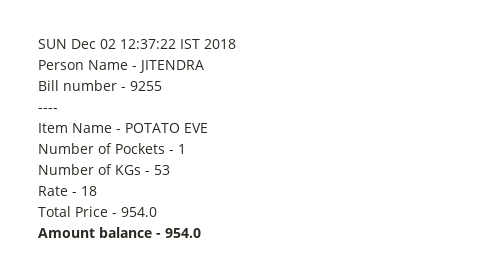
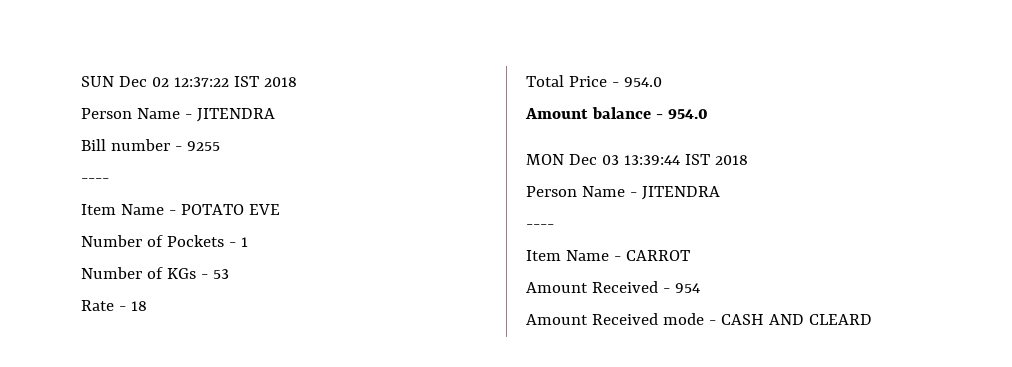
+ MON Dec 03 13:39:44 IST 2018
+ Person Name - JITENDRA
+ ----
+ Item Name - CARROT
+ Amount Received - 954
+ Amount Received mode - CASH AND CLEARD

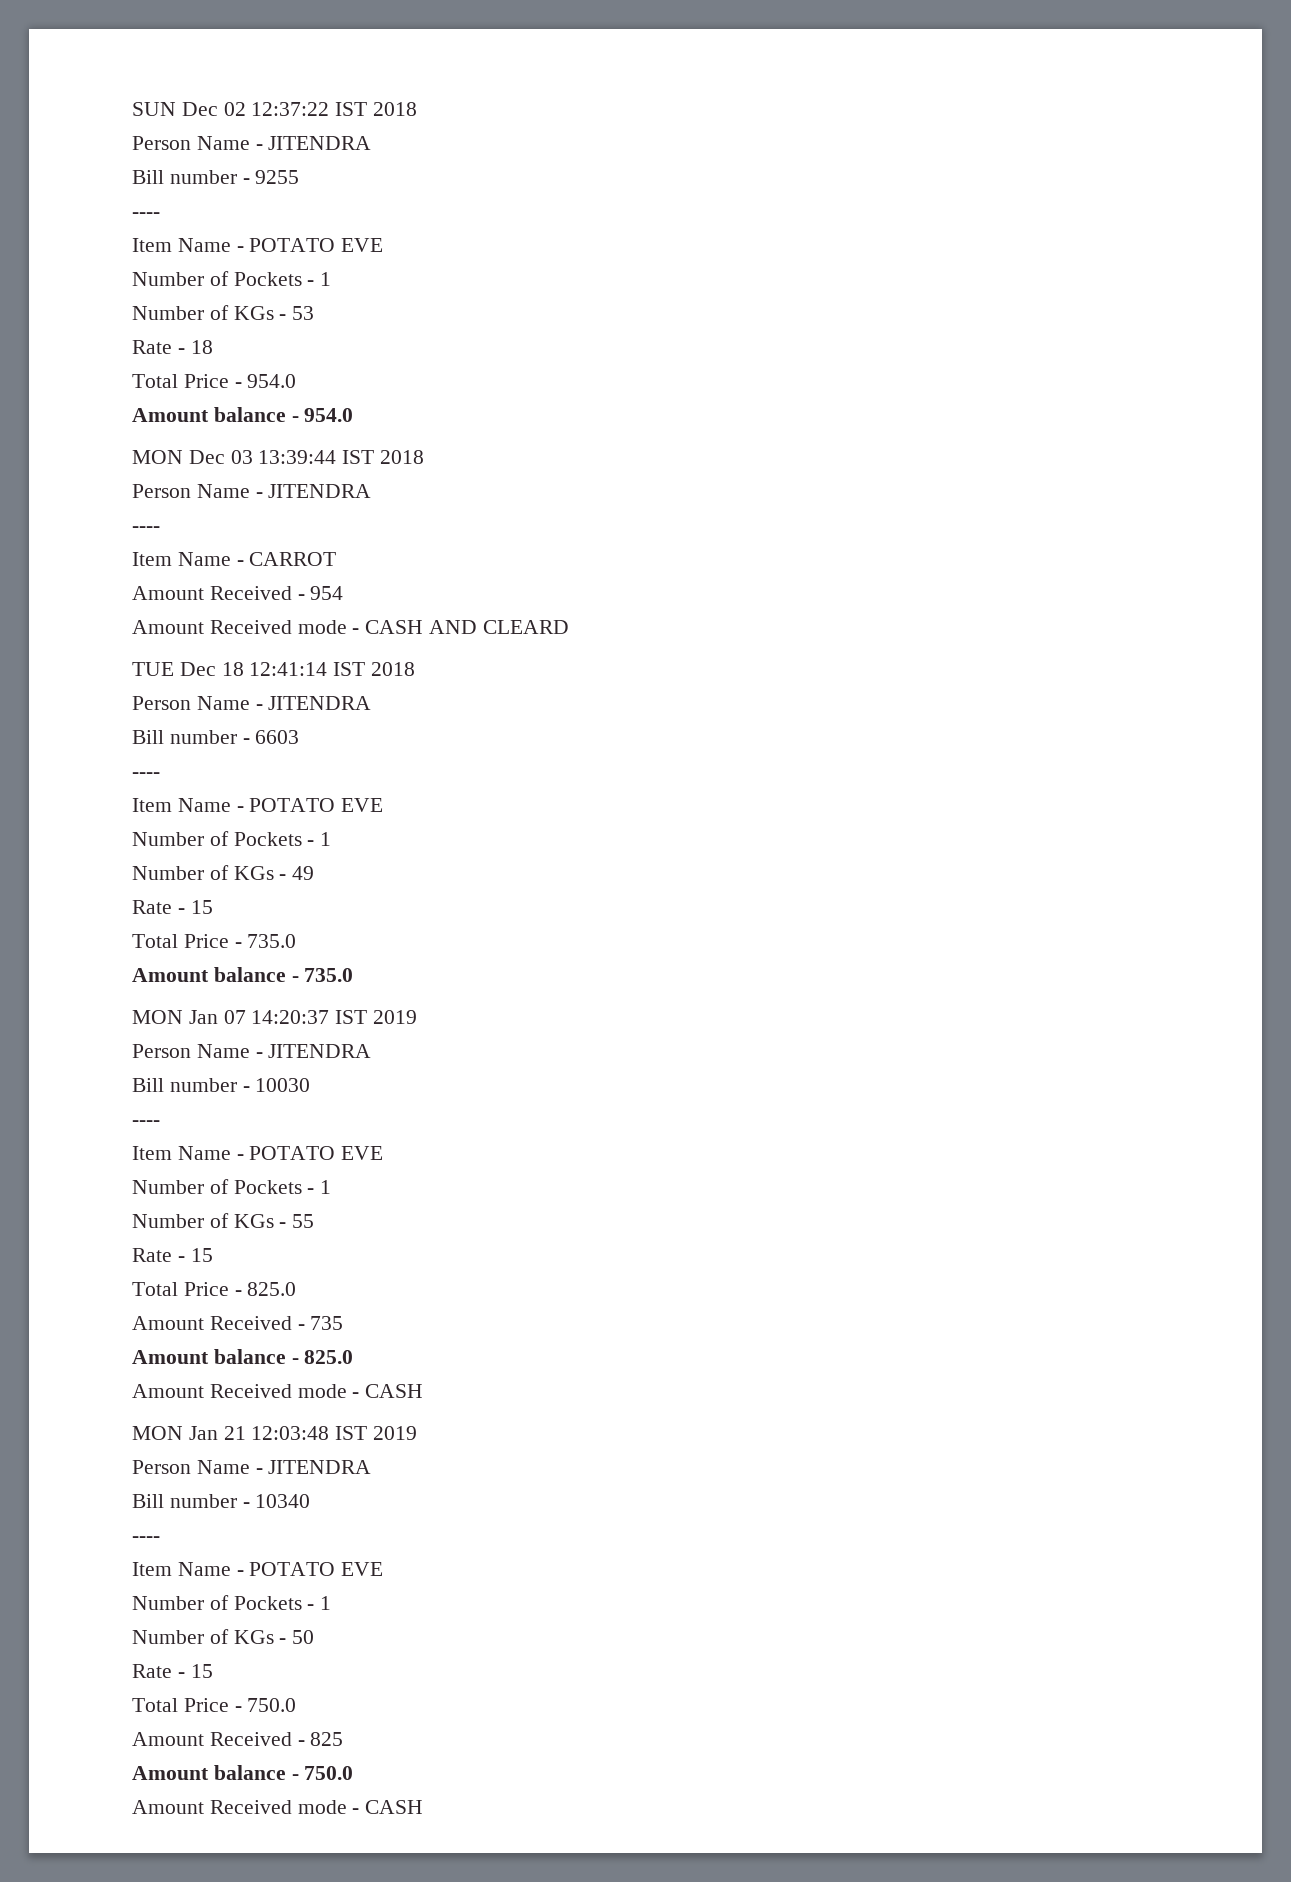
+ TUE Dec 18 12:41:14 IST 2018
+ Person Name - JITENDRA
+ Bill number - 6603
+ ----
+ Item Name - POTATO EVE
+ Number of Pockets - 1
+ Number of KGs - 49
+ Rate - 15
+ Total Price - 735.0
+ Amount balance - 735.0
+ MON Jan 07 14:20:37 IST 2019
+ Person Name - JITENDRA
+ Bill number - 10030
+ ----
+ Item Name - POTATO EVE
+ Number of Pockets - 1
+ Number of KGs - 55
+ Rate - 15
+ Total Price - 825.0
+ Amount Received - 735
+ Amount balance - 825.0
+ Amount Received mode - CASH
+ MON Jan 21 12:03:48 IST 2019
+ Person Name - JITENDRA
+ Bill number - 10340
+ ----
+ Item Name - POTATO EVE
+ Number of Pockets - 1
+ Number of KGs - 50
+ Rate - 15
+ Total Price - 750.0
+ Amount Received - 825
+ Amount balance - 750.0
+ Amount Received mode - CASH

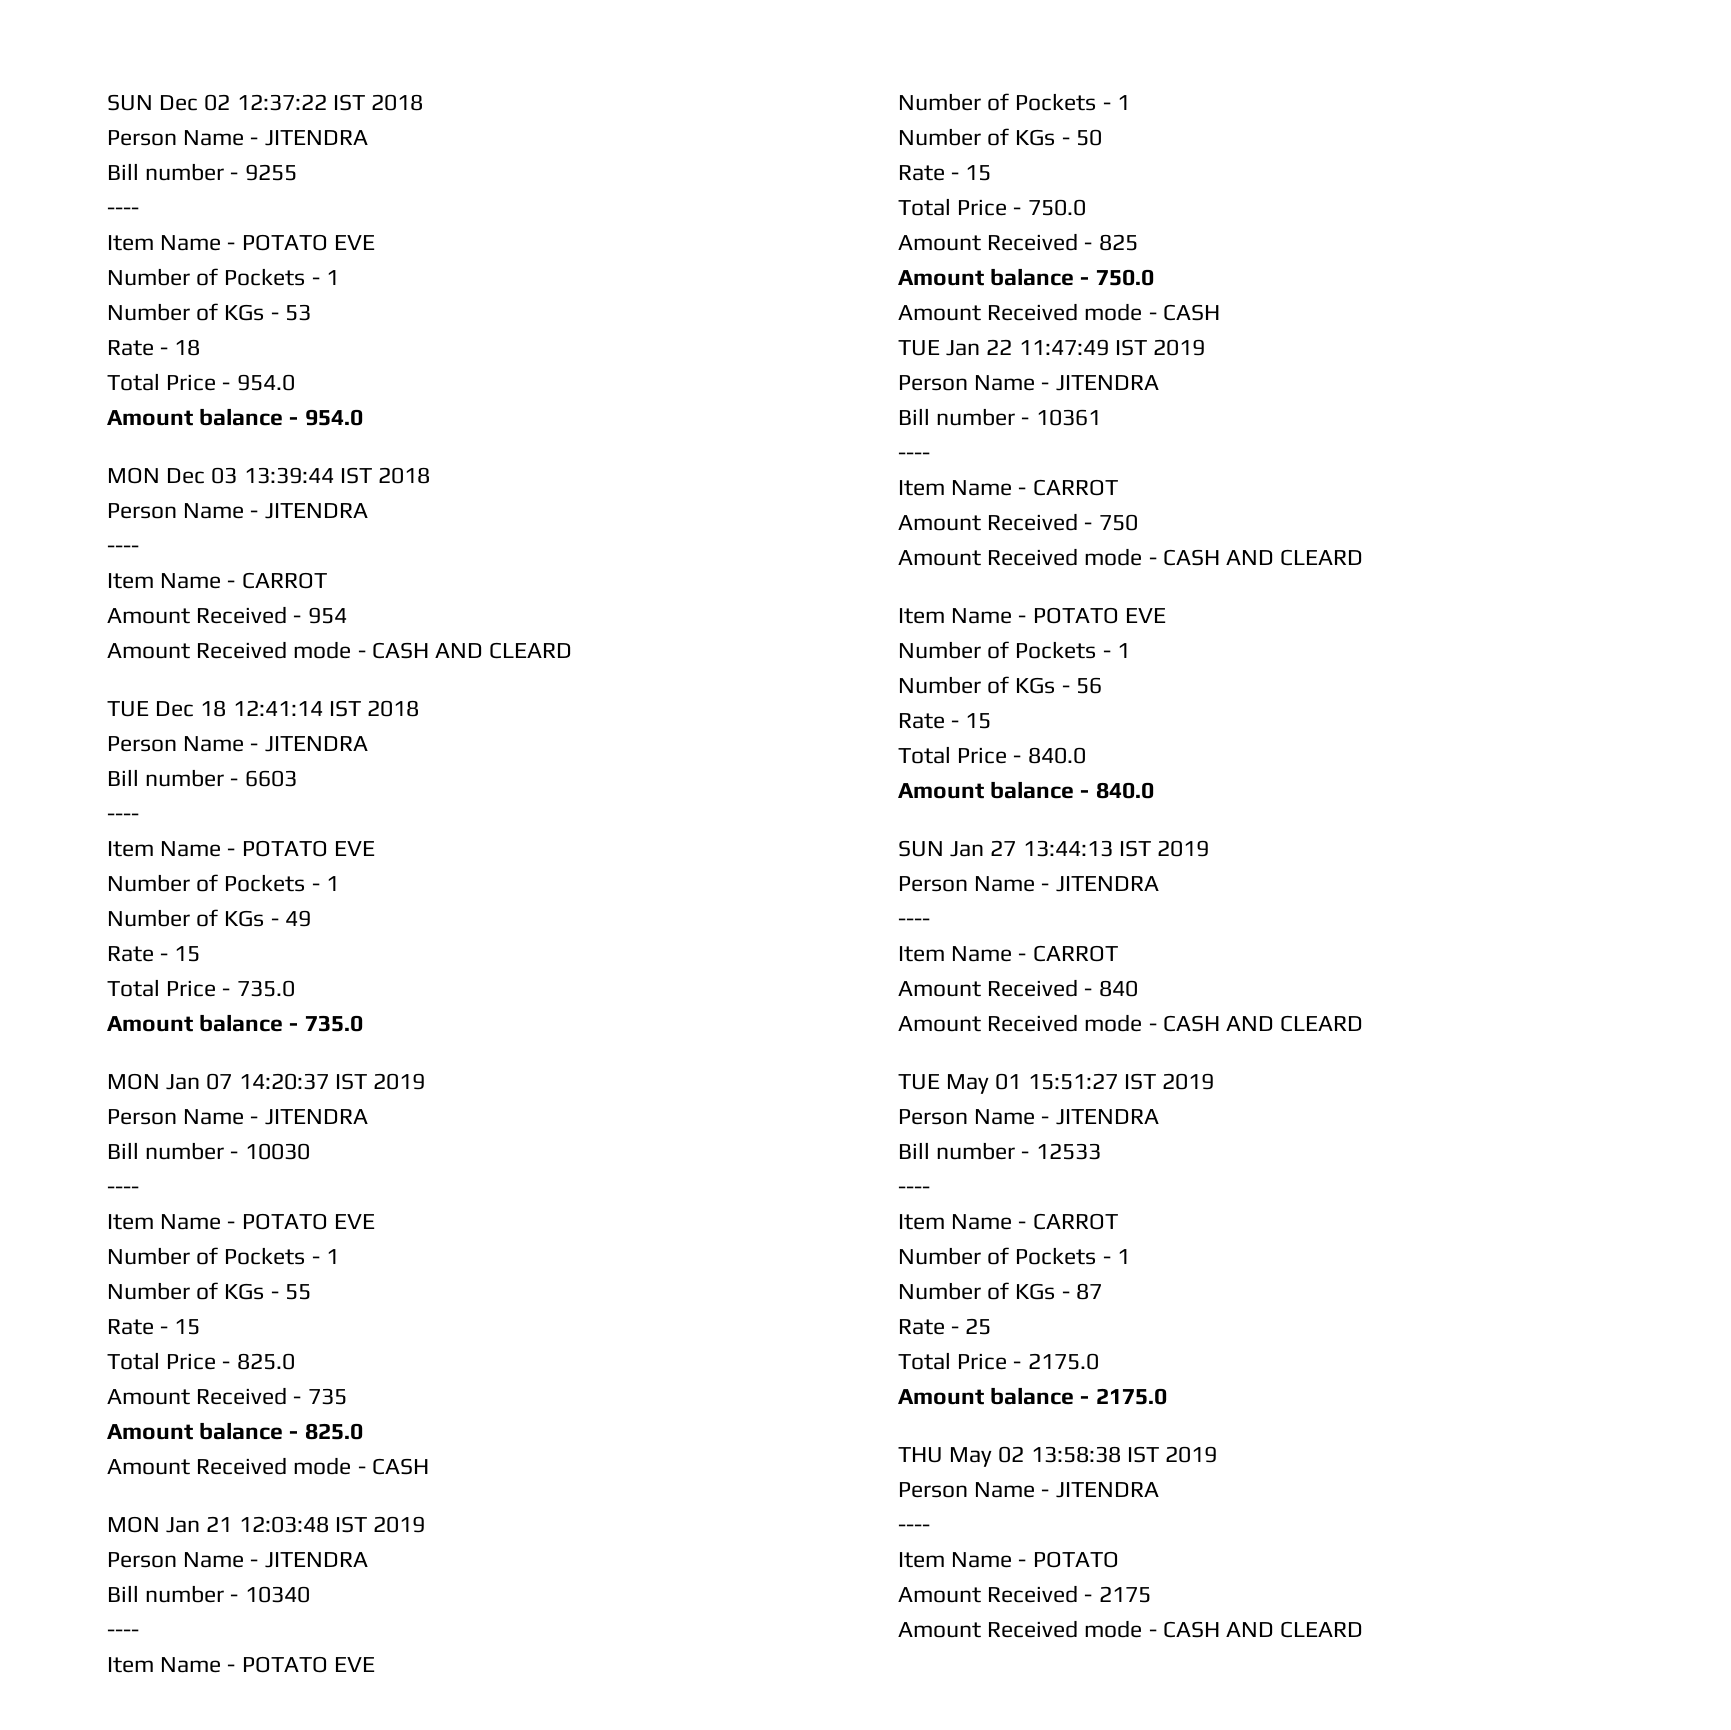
+ TUE Jan 22 11:47:49 IST 2019
+ Person Name - JITENDRA
+ Bill number - 10361
+ ----
+ Item Name - CARROT
+ Amount Received - 750
+ Amount Received mode - CASH AND CLEARD
+ Item Name - POTATO EVE
+ Number of Pockets - 1
+ Number of KGs - 56
+ Rate - 15
+ Total Price - 840.0
+ Amount balance - 840.0
+ SUN Jan 27 13:44:13 IST 2019
+ Person Name - JITENDRA
+ ----
+ Item Name - CARROT
+ Amount Received - 840
+ Amount Received mode - CASH AND CLEARD
+ TUE May 01 15:51:27 IST 2019
+ Person Name - JITENDRA
+ Bill number - 12533
+ ----
+ Item Name - CARROT
+ Number of Pockets - 1
+ Number of KGs - 87
+ Rate - 25
+ Total Price - 2175.0
+ Amount balance - 2175.0
+ THU May 02 13:58:38 IST 2019
+ Person Name - JITENDRA
+ ----
+ Item Name - POTATO
+ Amount Received - 2175
+ Amount Received mode - CASH AND CLEARD

